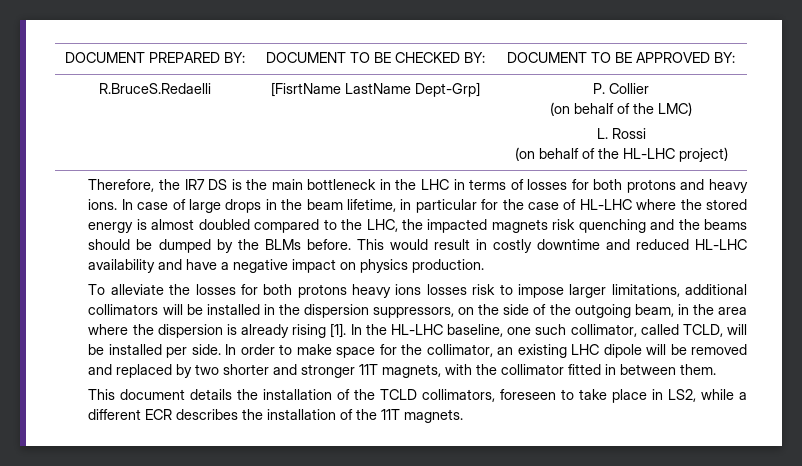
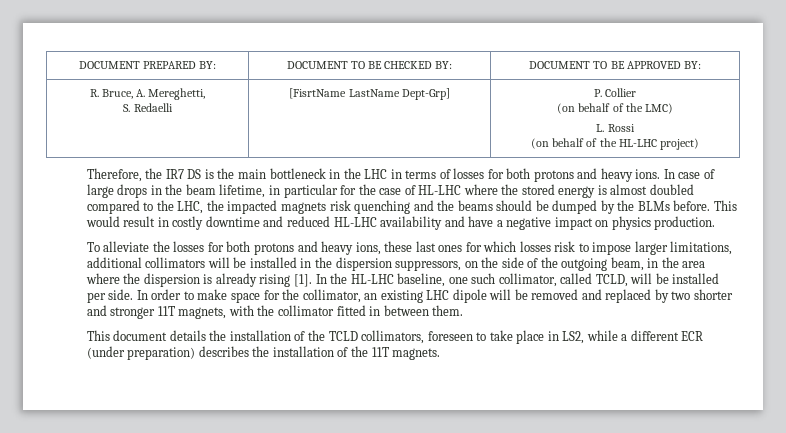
- R.BruceS.Redaelli | [FisrtName LastName Dept-Grp] | P. Collier
+ R. Bruce, A. Mereghetti,
+ S. Redaelli | [FisrtName LastName Dept-Grp] | P. Collier
- To alleviate the losses for both protons heavy ions losses risk to impose larger limitations, additional collimators will be installed in the dispersion suppressors, on the side of the outgoing beam, in the area where the dispersion is already rising [1].
+ To alleviate the losses for both protons and heavy ions, these last ones for which losses risk to impose larger limitations, additional collimators will be installed in the dispersion suppressors, on the side of the outgoing beam, in the area where the dispersion is already rising [1].
- This document details the installation of the TCLD collimators, foreseen to take place in LS2, while a different ECR describes the installation of the 11T magnets.
+ This document details the installation of the TCLD collimators, foreseen to take place in LS2, while a different ECR (under preparation) describes the installation of the 11T magnets.

